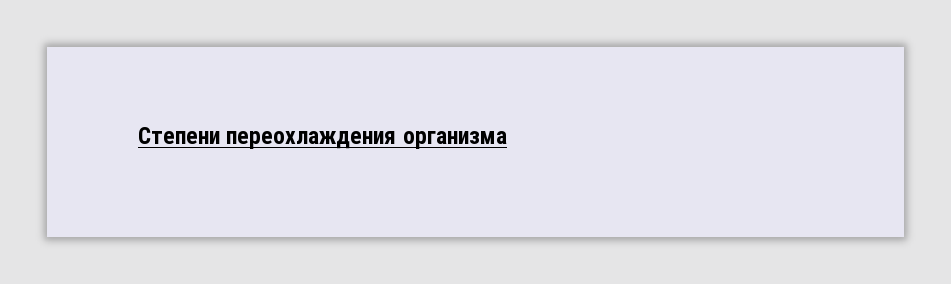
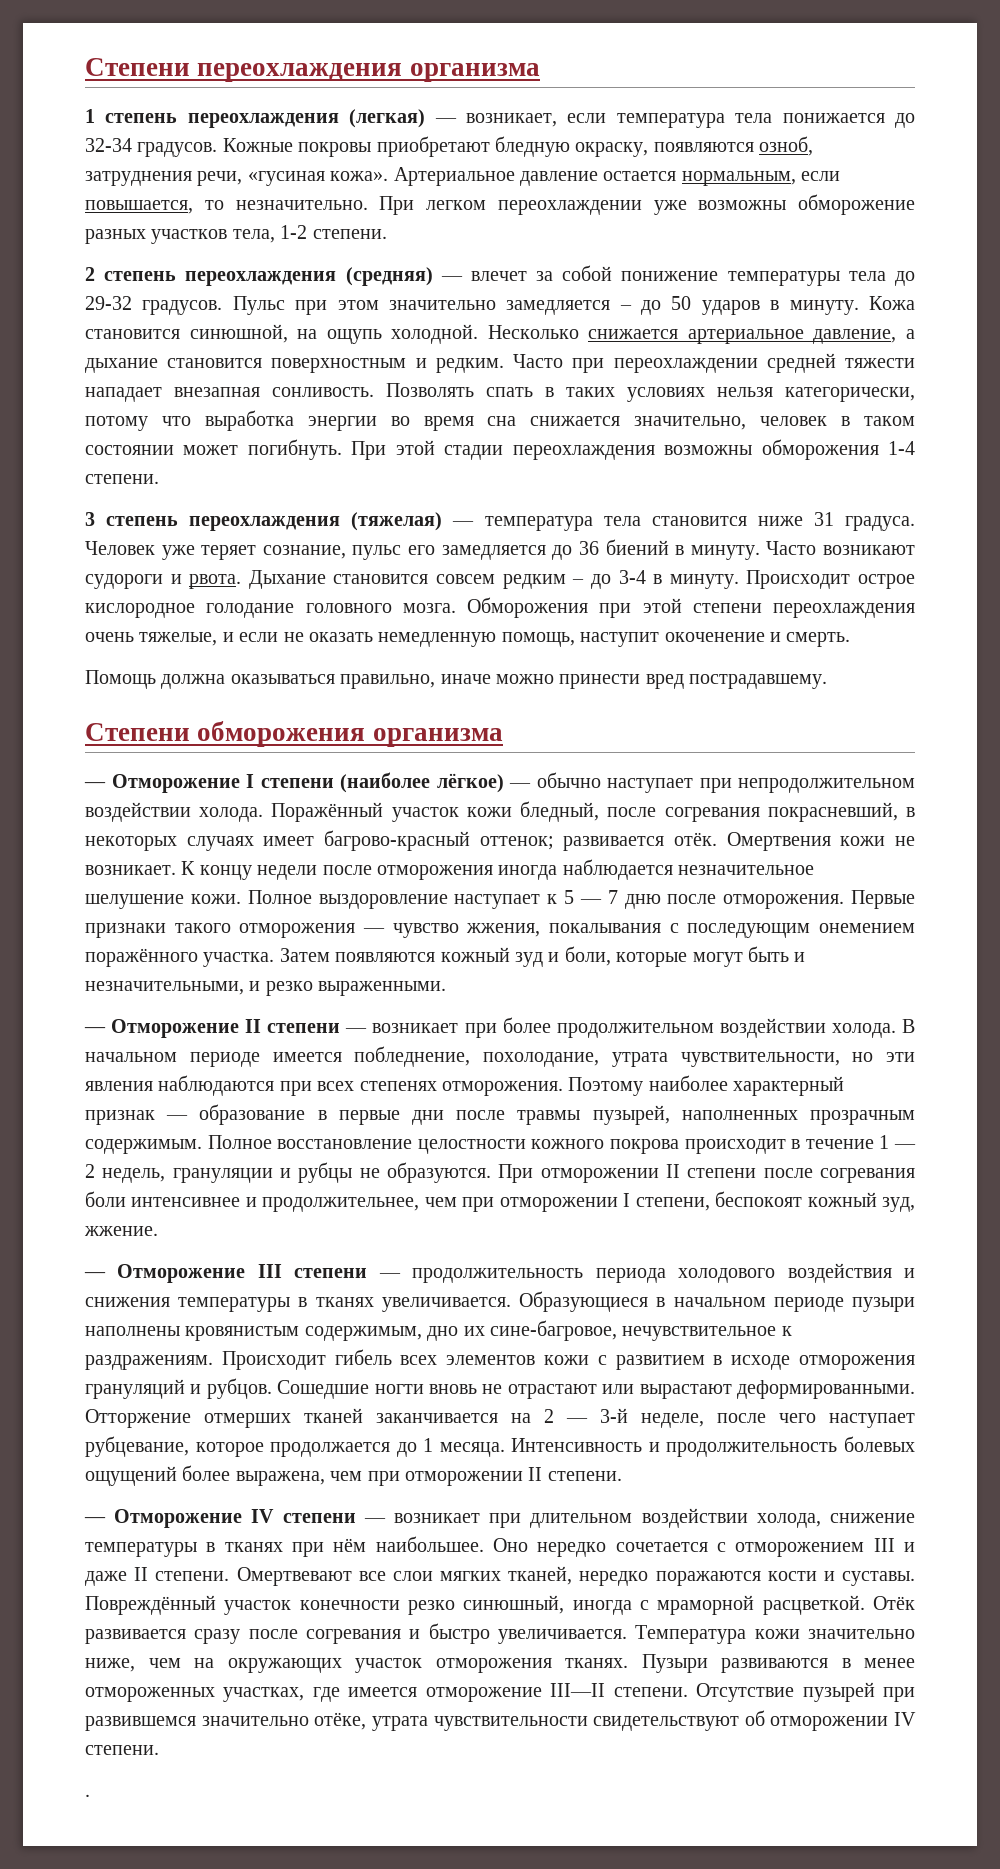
+ 1 степень переохлаждения (легкая) — возникает, если температура тела понижается до 32-34 градусов. Кожные покровы приобретают бледную окраску, появляются озноб, затруднения речи, «гусиная кожа». Артериальное давление остается нормальным, если повышается, то незначительно. При легком переохлаждении уже возможны обморожение разных участков тела, 1-2 степени.
+ 2 степень переохлаждения (средняя) — влечет за собой понижение температуры тела до 29-32 градусов. Пульс при этом значительно замедляется – до 50 ударов в минуту. Кожа становится синюшной, на ощупь холодной. Несколько снижается артериальное давление, а дыхание становится поверхностным и редким. Часто при переохлаждении средней тяжести нападает внезапная сонливость. Позволять спать в таких условиях нельзя категорически, потому что выработка энергии во время сна снижается значительно, человек в таком состоянии может погибнуть. При этой стадии переохлаждения возможны обморожения 1-4 степени.
+ 3 степень переохлаждения (тяжелая) — температура тела становится ниже 31 градуса. Человек уже теряет сознание, пульс его замедляется до 36 биений в минуту. Часто возникают судороги и рвота. Дыхание становится совсем редким – до 3-4 в минуту. Происходит острое кислородное голодание головного мозга. Обморожения при этой степени переохлаждения очень тяжелые, и если не оказать немедленную помощь, наступит окоченение и смерть.
+ Помощь должна оказываться правильно, иначе можно принести вред пострадавшему.
+ Степени обморожения организма
+ — Отморожение I степени (наиболее лёгкое) — обычно наступает при непродолжительном воздействии холода. Поражённый участок кожи бледный, после согревания покрасневший, в некоторых случаях имеет багрово-красный оттенок; развивается отёк. Омертвения кожи не возникает. К концу недели после отморожения иногда наблюдается незначительное шелушение кожи. Полное выздоровление наступает к 5 — 7 дню после отморожения. Первые признаки такого отморожения — чувство жжения, покалывания с последующим онемением поражённого участка. Затем появляются кожный зуд и боли, которые могут быть и незначительными, и резко выраженными.
+ — Отморожение II степени — возникает при более продолжительном воздействии холода. В начальном периоде имеется побледнение, похолодание, утрата чувствительности, но эти явления наблюдаются при всех степенях отморожения. Поэтому наиболее характерный признак — образование в первые дни после травмы пузырей, наполненных прозрачным содержимым. Полное восстановление целостности кожного покрова происходит в течение 1 — 2 недель, грануляции и рубцы не образуются. При отморожении II степени после согревания боли интенсивнее и продолжительнее, чем при отморожении I степени, беспокоят кожный зуд, жжение.
+ — Отморожение III степени — продолжительность периода холодового воздействия и снижения температуры в тканях увеличивается. Образующиеся в начальном периоде пузыри наполнены кровянистым содержимым, дно их сине-багровое, нечувствительное к раздражениям. Происходит гибель всех элементов кожи с развитием в исходе отморожения грануляций и рубцов. Сошедшие ногти вновь не отрастают или вырастают деформированными. Отторжение отмерших тканей заканчивается на 2 — 3-й неделе, после чего наступает рубцевание, которое продолжается до 1 месяца. Интенсивность и продолжительность болевых ощущений более выражена, чем при отморожении II степени.
+ — Отморожение IV степени — возникает при длительном воздействии холода, снижение температуры в тканях при нём наибольшее. Оно нередко сочетается с отморожением III и даже II степени. Омертвевают все слои мягких тканей, нередко поражаются кости и суставы. Повреждённый участок конечности резко синюшный, иногда с мраморной расцветкой. Отёк развивается сразу после согревания и быстро увеличивается. Температура кожи значительно ниже, чем на окружающих участок отморожения тканях. Пузыри развиваются в менее отмороженных участках, где имеется отморожение III—II степени. Отсутствие пузырей при развившемся значительно отёке, утрата чувствительности свидетельствуют об отморожении IV степени.
+ .

